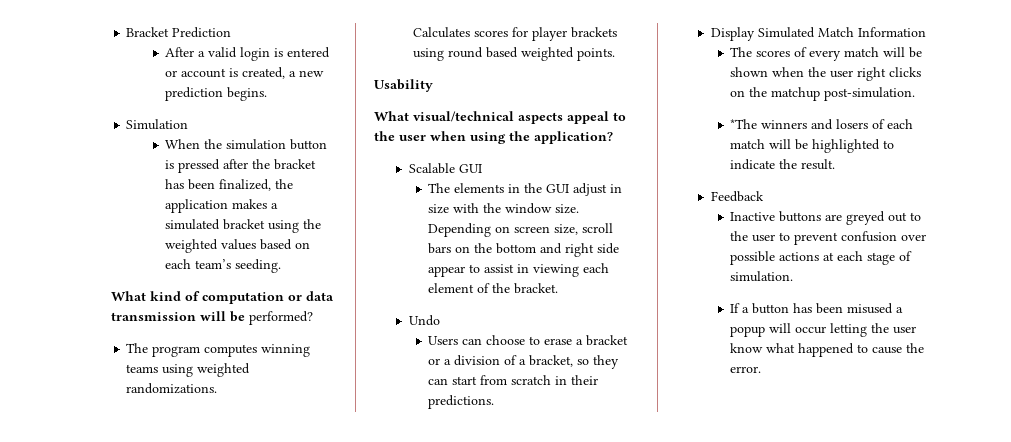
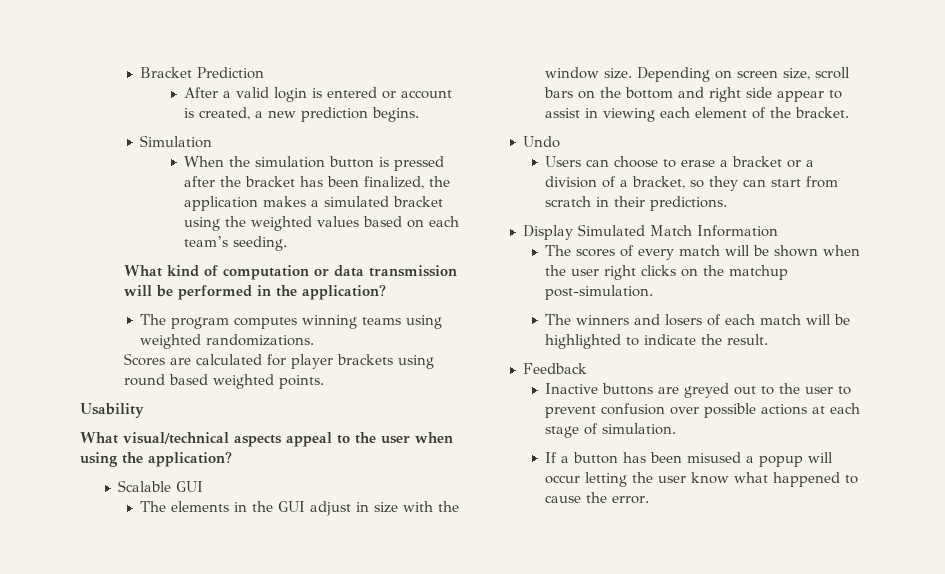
- What kind of computation or data transmission will be performed?
+ What kind of computation or data transmission will be performed in the application?
- Calculates scores for player brackets using round based weighted points.
+ Scores are calculated for player brackets using round based weighted points.
- *The winners and losers of each match will be highlighted to indicate the result.
+ The winners and losers of each match will be highlighted to indicate the result.

